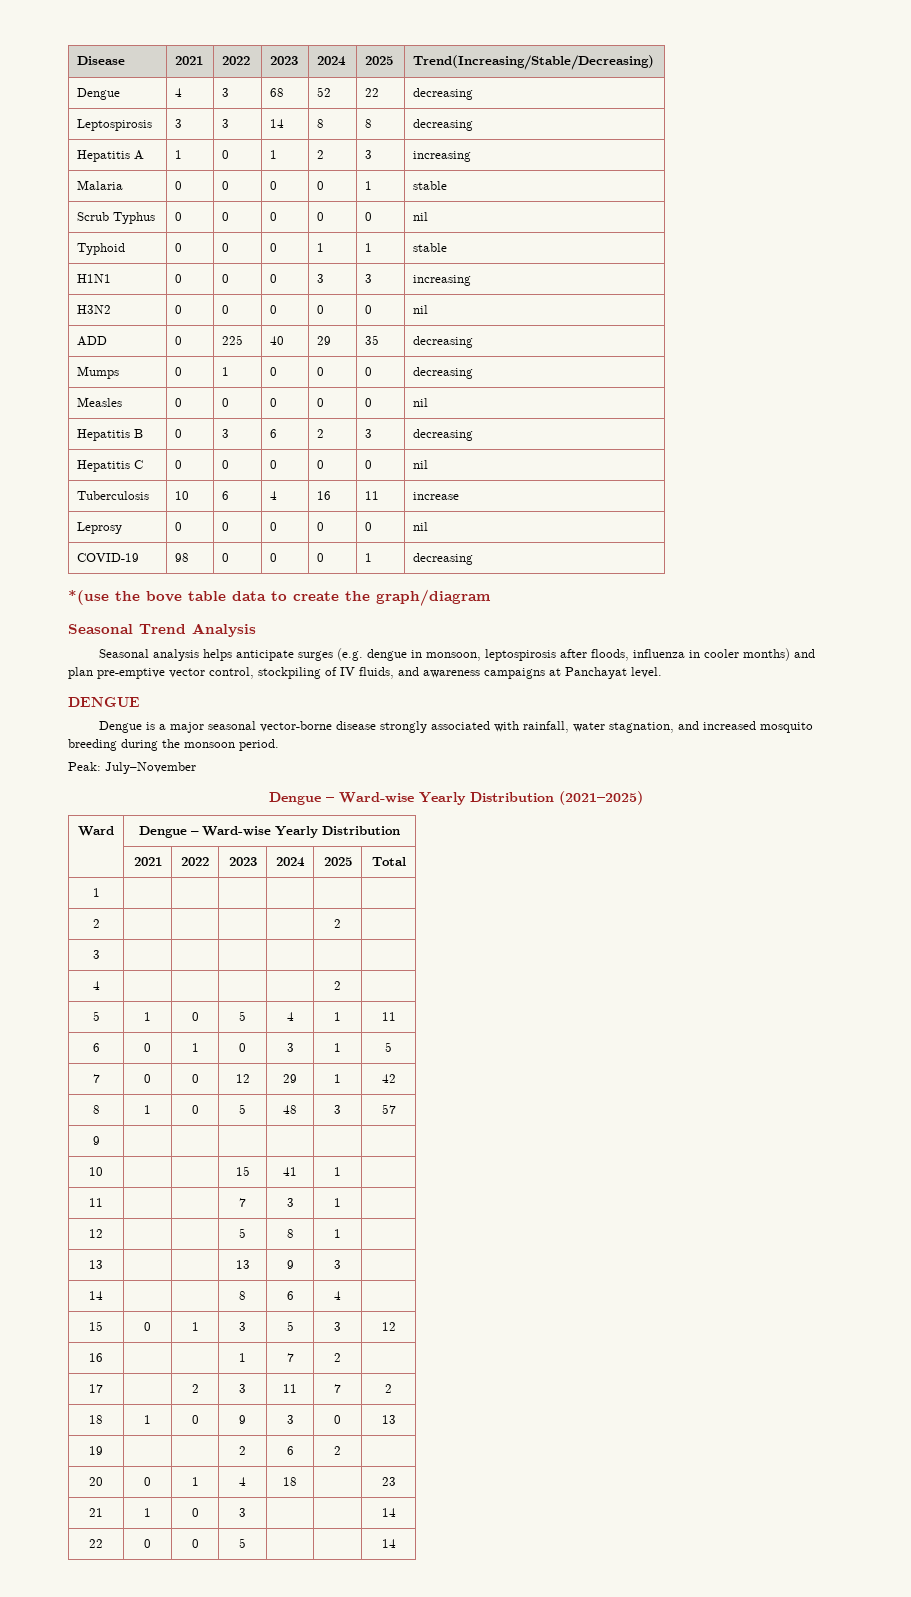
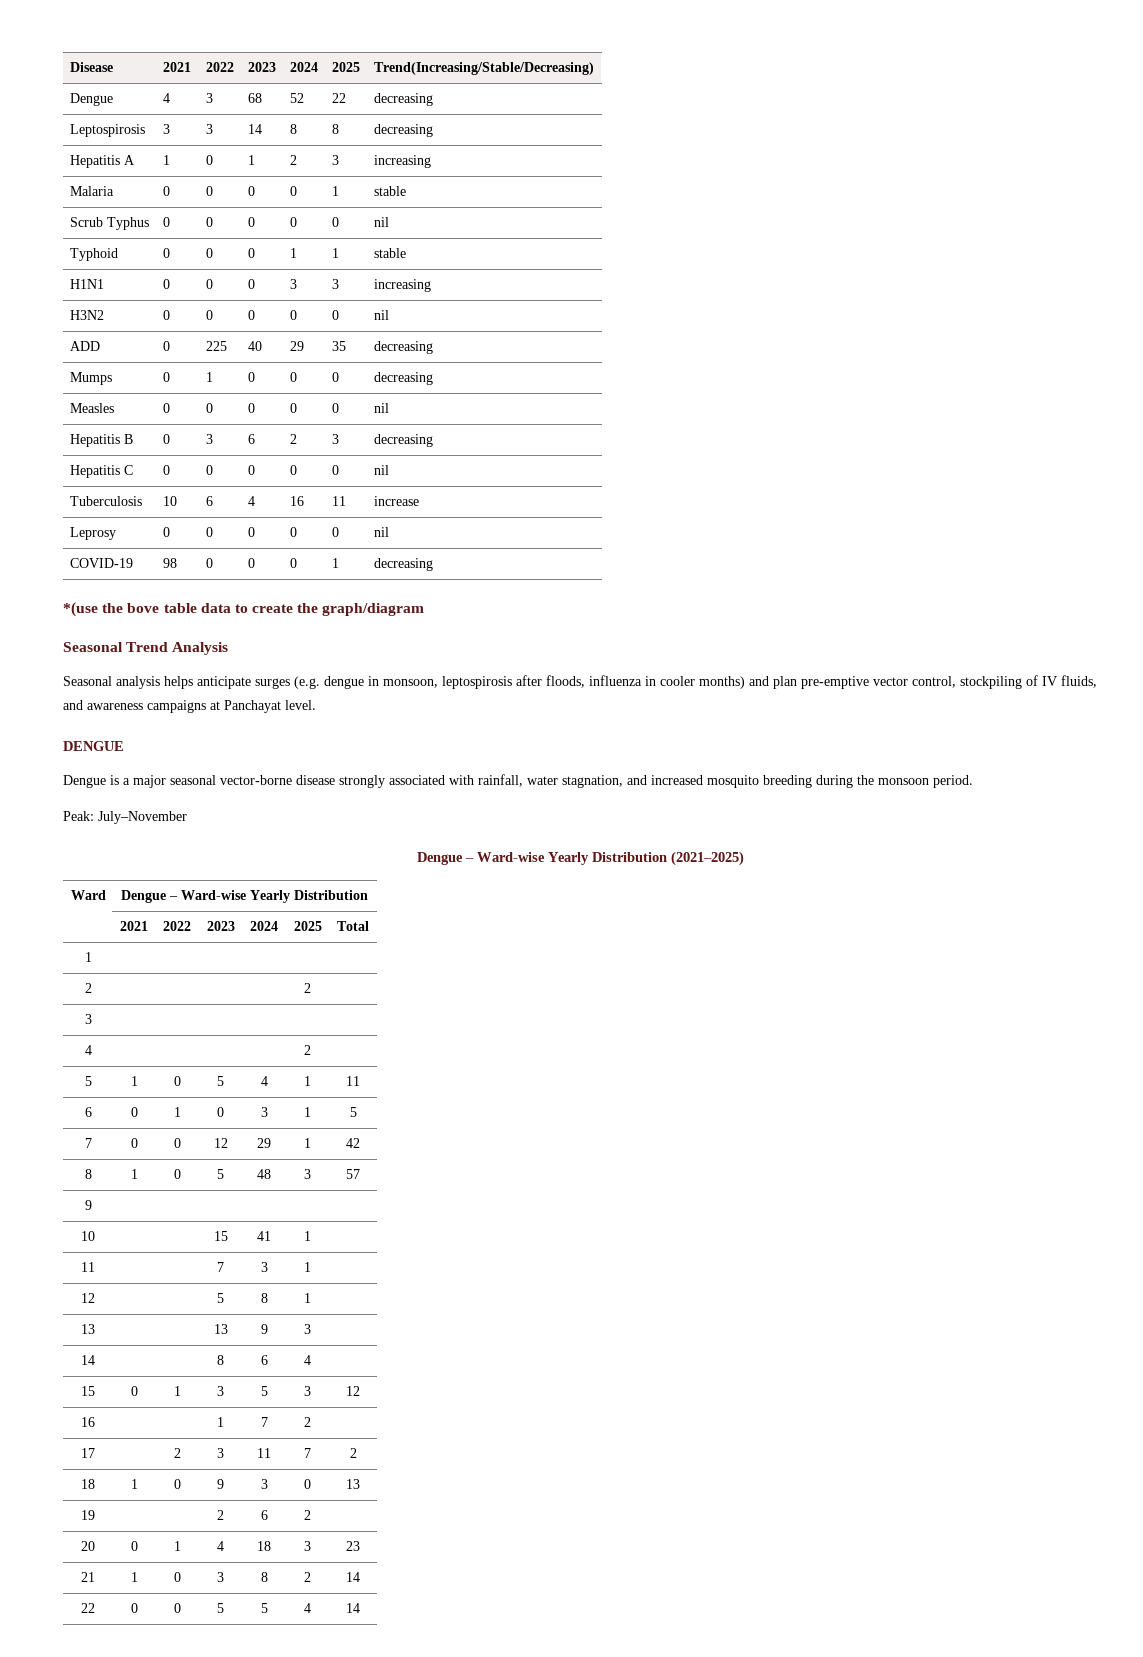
- 20 | 0 | 1 | 4 | 18 | | 23
+ 20 | 0 | 1 | 4 | 18 | 3 | 23
- 21 | 1 | 0 | 3 | | | 14
+ 21 | 1 | 0 | 3 | 8 | 2 | 14
- 22 | 0 | 0 | 5 | | | 14
+ 22 | 0 | 0 | 5 | 5 | 4 | 14

